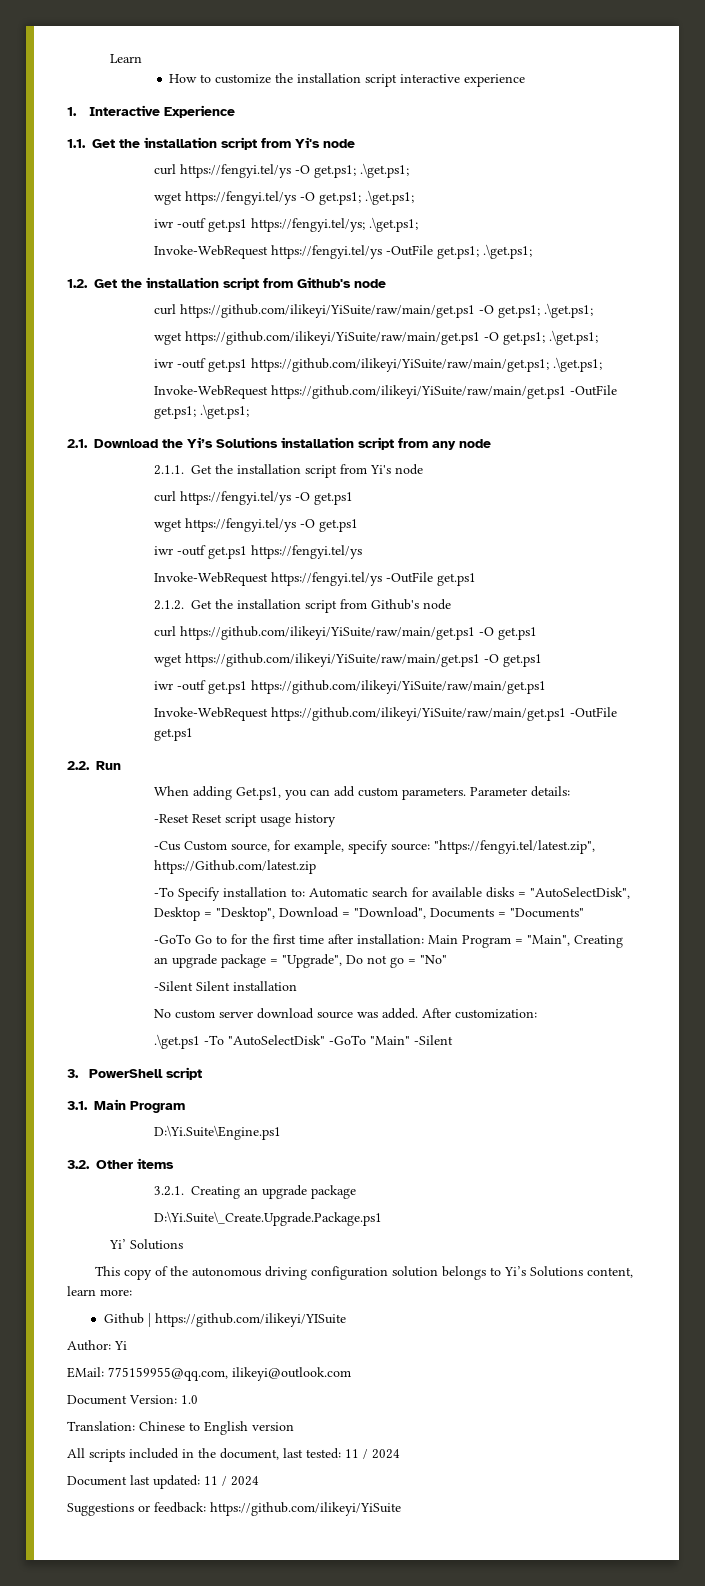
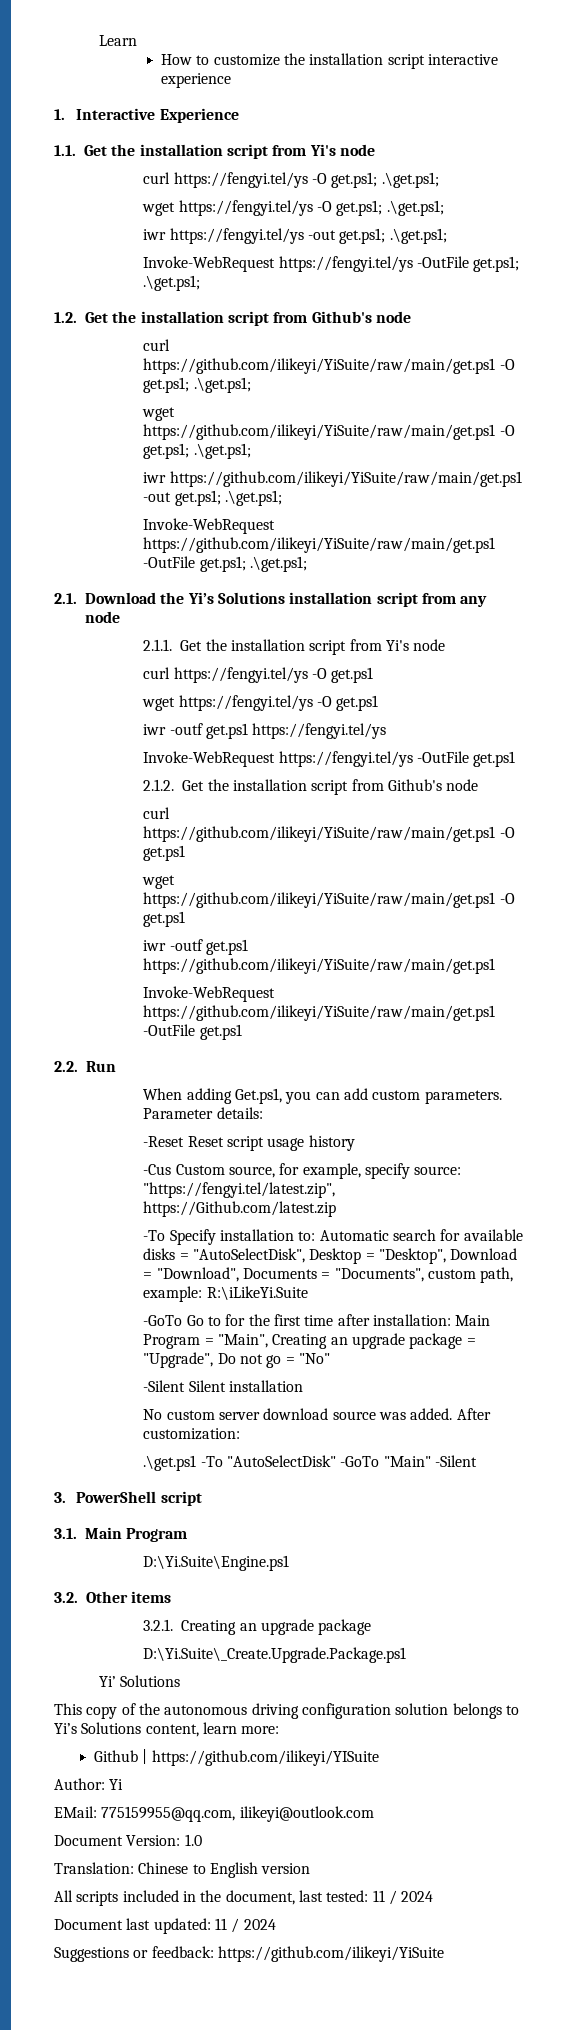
- iwr -outf get.ps1 https://fengyi.tel/ys; .\get.ps1;
+ iwr https://fengyi.tel/ys -out get.ps1; .\get.ps1;
- iwr -outf get.ps1 https://github.com/ilikeyi/YiSuite/raw/main/get.ps1; .\get.ps1;
+ iwr https://github.com/ilikeyi/YiSuite/raw/main/get.ps1 -out get.ps1; .\get.ps1;
- -To Specify installation to: Automatic search for available disks = "AutoSelectDisk", Desktop = "Desktop", Download = "Download", Documents = "Documents"
+ -To Specify installation to: Automatic search for available disks = "AutoSelectDisk", Desktop = "Desktop", Download = "Download", Documents = "Documents", custom path, example: R:\iLikeYi.Suite

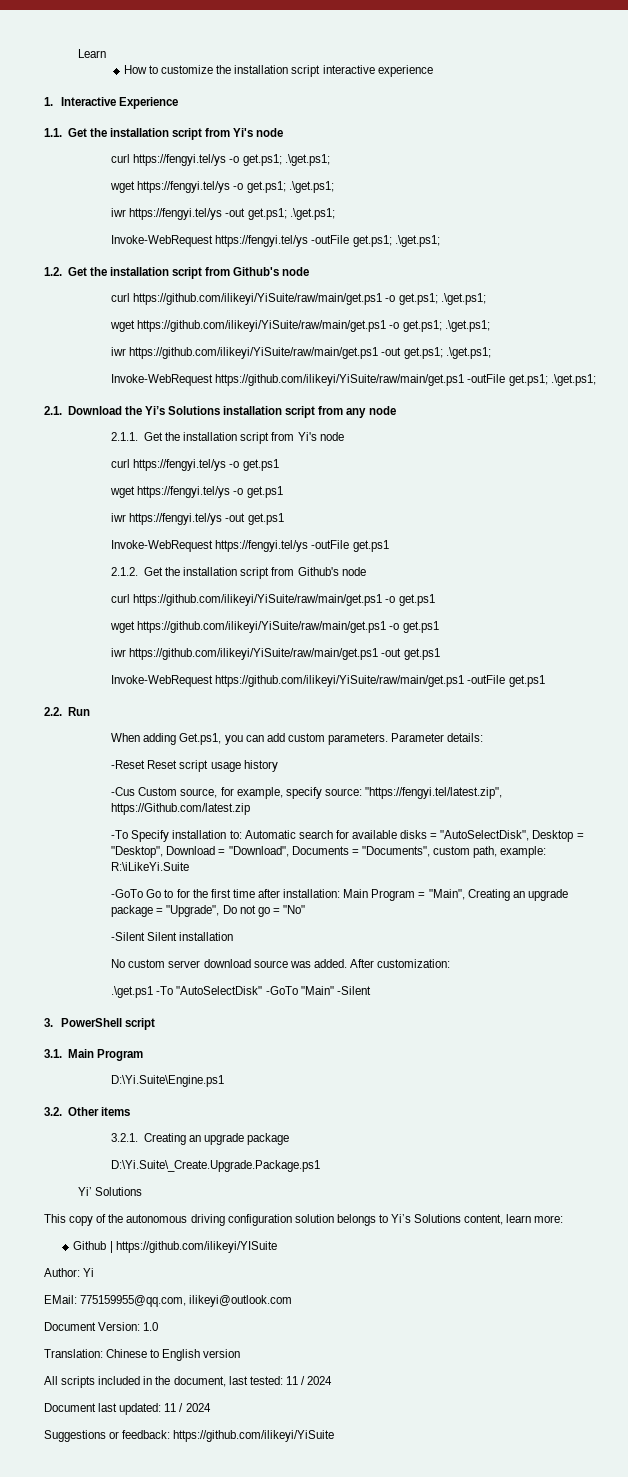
- curl https://fengyi.tel/ys -O get.ps1; .\get.ps1;
+ curl https://fengyi.tel/ys -o get.ps1; .\get.ps1;
- wget https://fengyi.tel/ys -O get.ps1; .\get.ps1;
+ wget https://fengyi.tel/ys -o get.ps1; .\get.ps1;
- Invoke-WebRequest https://fengyi.tel/ys -OutFile get.ps1; .\get.ps1;
+ Invoke-WebRequest https://fengyi.tel/ys -outFile get.ps1; .\get.ps1;
- curl https://github.com/ilikeyi/YiSuite/raw/main/get.ps1 -O get.ps1; .\get.ps1;
+ curl https://github.com/ilikeyi/YiSuite/raw/main/get.ps1 -o get.ps1; .\get.ps1;
- wget https://github.com/ilikeyi/YiSuite/raw/main/get.ps1 -O get.ps1; .\get.ps1;
+ wget https://github.com/ilikeyi/YiSuite/raw/main/get.ps1 -o get.ps1; .\get.ps1;
- Invoke-WebRequest https://github.com/ilikeyi/YiSuite/raw/main/get.ps1 -OutFile get.ps1; .\get.ps1;
+ Invoke-WebRequest https://github.com/ilikeyi/YiSuite/raw/main/get.ps1 -outFile get.ps1; .\get.ps1;
- curl https://fengyi.tel/ys -O get.ps1
+ curl https://fengyi.tel/ys -o get.ps1
- wget https://fengyi.tel/ys -O get.ps1
- iwr -outf get.ps1 https://fengyi.tel/ys
- Invoke-WebRequest https://fengyi.tel/ys -OutFile get.ps1
+ wget https://fengyi.tel/ys -o get.ps1
+ iwr https://fengyi.tel/ys -out get.ps1
+ Invoke-WebRequest https://fengyi.tel/ys -outFile get.ps1
- curl https://github.com/ilikeyi/YiSuite/raw/main/get.ps1 -O get.ps1
+ curl https://github.com/ilikeyi/YiSuite/raw/main/get.ps1 -o get.ps1
- wget https://github.com/ilikeyi/YiSuite/raw/main/get.ps1 -O get.ps1
- iwr -outf get.ps1 https://github.com/ilikeyi/YiSuite/raw/main/get.ps1
- Invoke-WebRequest https://github.com/ilikeyi/YiSuite/raw/main/get.ps1 -OutFile get.ps1
+ wget https://github.com/ilikeyi/YiSuite/raw/main/get.ps1 -o get.ps1
+ iwr https://github.com/ilikeyi/YiSuite/raw/main/get.ps1 -out get.ps1
+ Invoke-WebRequest https://github.com/ilikeyi/YiSuite/raw/main/get.ps1 -outFile get.ps1

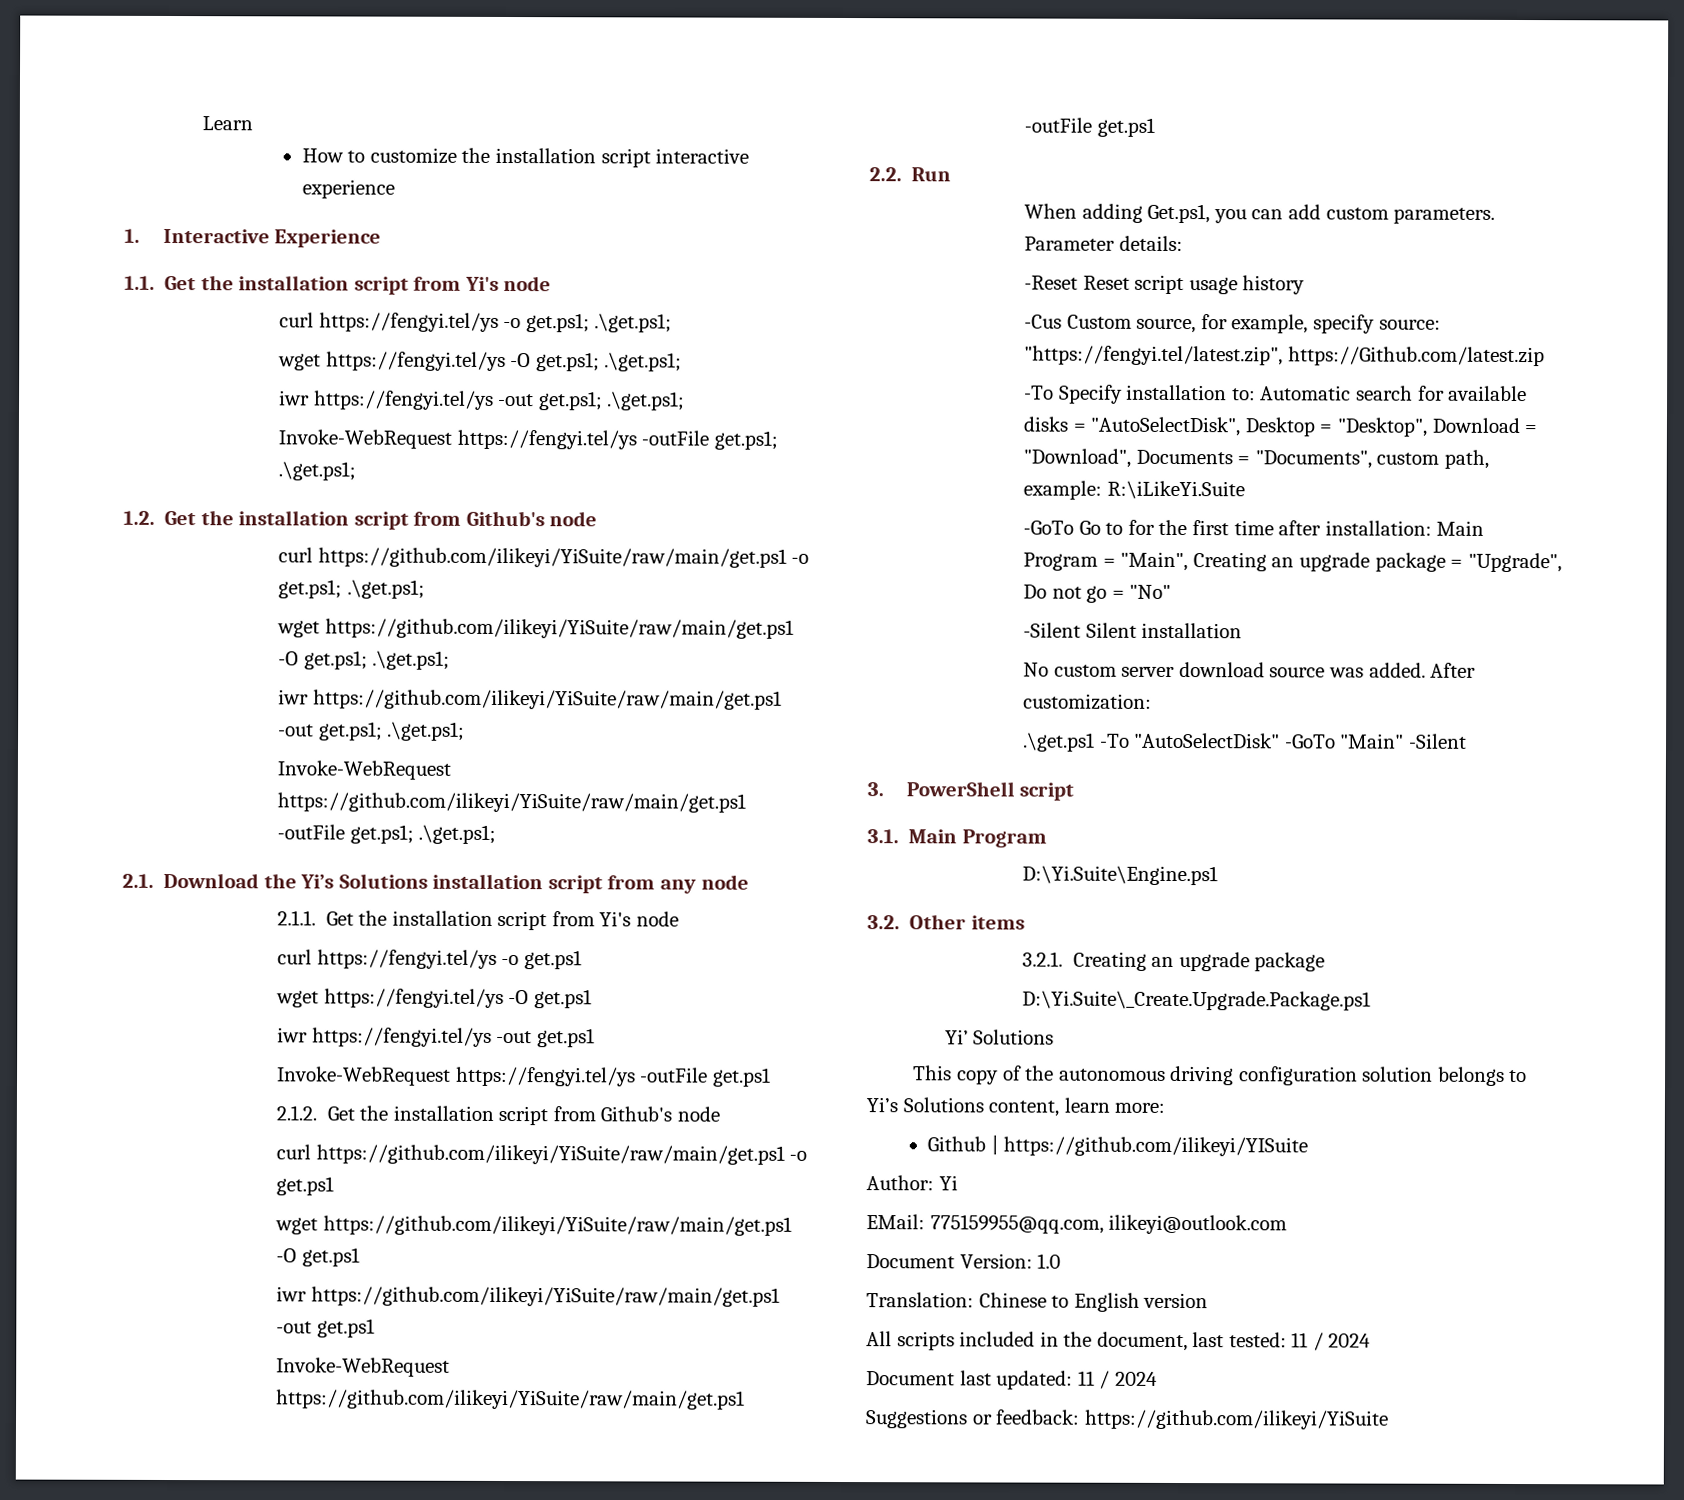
- wget https://fengyi.tel/ys -o get.ps1; .\get.ps1;
+ wget https://fengyi.tel/ys -O get.ps1; .\get.ps1;
- wget https://github.com/ilikeyi/YiSuite/raw/main/get.ps1 -o get.ps1; .\get.ps1;
+ wget https://github.com/ilikeyi/YiSuite/raw/main/get.ps1 -O get.ps1; .\get.ps1;
- wget https://fengyi.tel/ys -o get.ps1
+ wget https://fengyi.tel/ys -O get.ps1
- wget https://github.com/ilikeyi/YiSuite/raw/main/get.ps1 -o get.ps1
+ wget https://github.com/ilikeyi/YiSuite/raw/main/get.ps1 -O get.ps1

